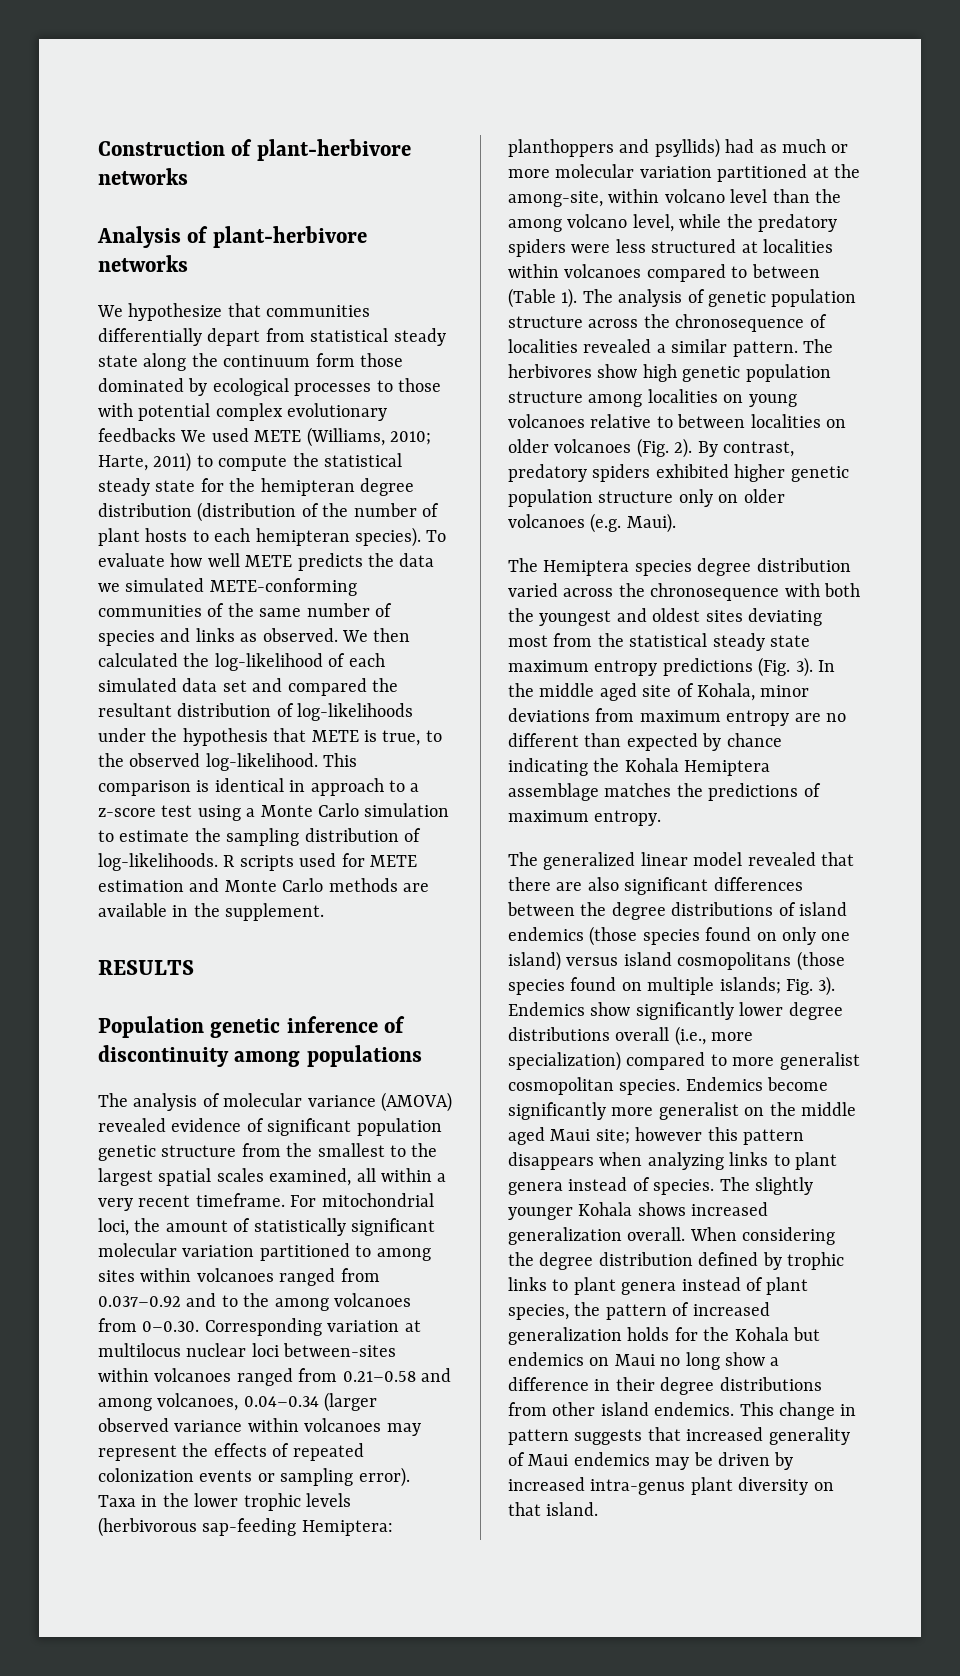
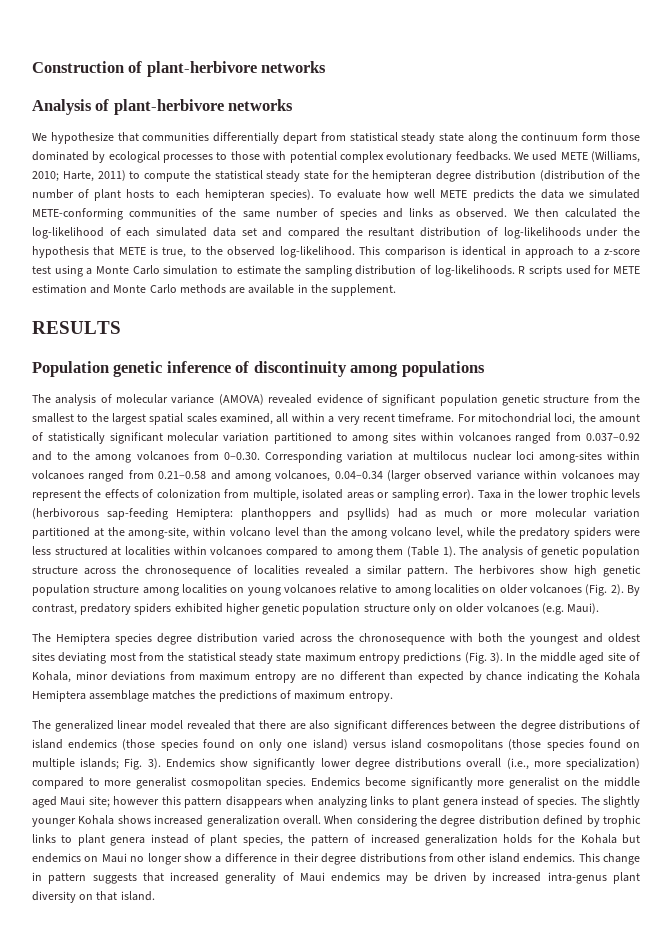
- We hypothesize that communities differentially depart from statistical steady state along the continuum form those dominated by ecological processes to those with potential complex evolutionary feedbacks We used METE (Williams, 2010; Harte, 2011) to compute the statistical steady state for the hemipteran degree distribution (distribution of the number of plant hosts to each hemipteran species).
+ We hypothesize that communities differentially depart from statistical steady state along the continuum form those dominated by ecological processes to those with potential complex evolutionary feedbacks. We used METE (Williams, 2010; Harte, 2011) to compute the statistical steady state for the hemipteran degree distribution (distribution of the number of plant hosts to each hemipteran species).
- For mitochondrial loci, the amount of statistically significant molecular variation partitioned to among sites within volcanoes ranged from 0.037–0.92 and to the among volcanoes from 0–0.30. Corresponding variation at multilocus nuclear loci between-sites within volcanoes ranged from 0.21–0.58 and among volcanoes, 0.04–0.34 (larger observed variance within volcanoes may represent the effects of repeated colonization events or sampling error).
+ For mitochondrial loci, the amount of statistically significant molecular variation partitioned to among sites within volcanoes ranged from 0.037–0.92 and to the among volcanoes from 0–0.30. Corresponding variation at multilocus nuclear loci among-sites within volcanoes ranged from 0.21–0.58 and among volcanoes, 0.04–0.34 (larger observed variance within volcanoes may represent the effects of colonization from multiple, isolated areas or sampling error).
- Taxa in the lower trophic levels (herbivorous sap-feeding Hemiptera: planthoppers and psyllids) had as much or more molecular variation partitioned at the among-site, within volcano level than the among volcano level, while the predatory spiders were less structured at localities within volcanoes compared to between (Table 1).
+ Taxa in the lower trophic levels (herbivorous sap-feeding Hemiptera: planthoppers and psyllids) had as much or more molecular variation partitioned at the among-site, within volcano level than the among volcano level, while the predatory spiders were less structured at localities within volcanoes compared to among them (Table 1).
- The herbivores show high genetic population structure among localities on young volcanoes relative to between localities on older volcanoes (Fig. 2).
+ The herbivores show high genetic population structure among localities on young volcanoes relative to among localities on older volcanoes (Fig. 2).
- When considering the degree distribution defined by trophic links to plant genera instead of plant species, the pattern of increased generalization holds for the Kohala but endemics on Maui no long show a difference in their degree distributions from other island endemics.
+ When considering the degree distribution defined by trophic links to plant genera instead of plant species, the pattern of increased generalization holds for the Kohala but endemics on Maui no longer show a difference in their degree distributions from other island endemics.

